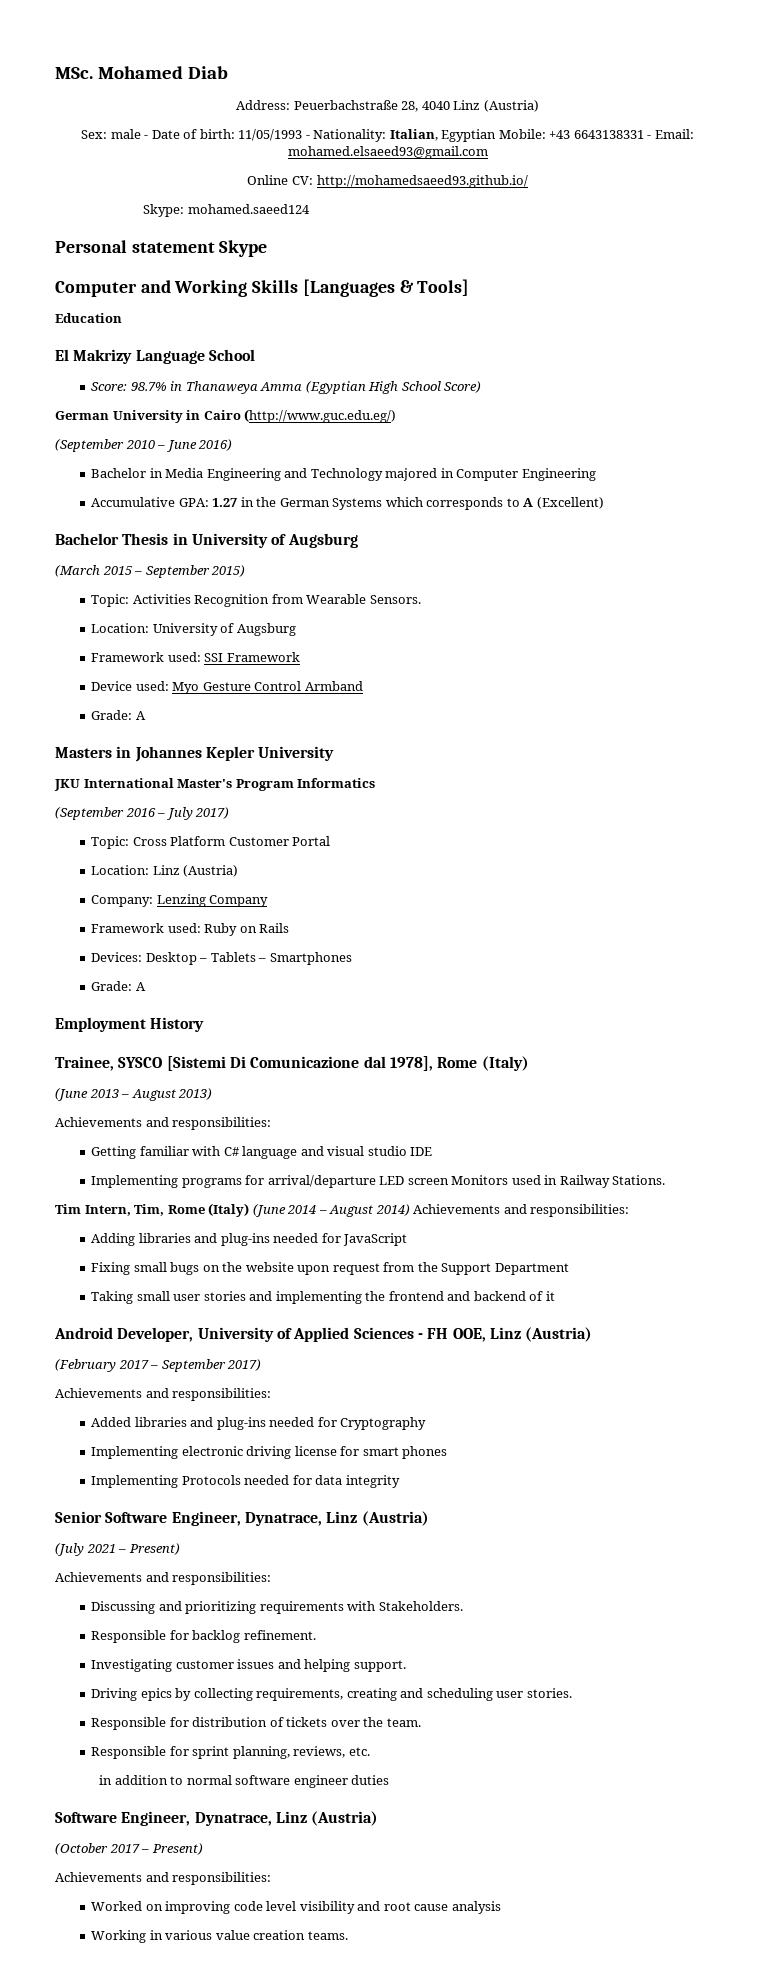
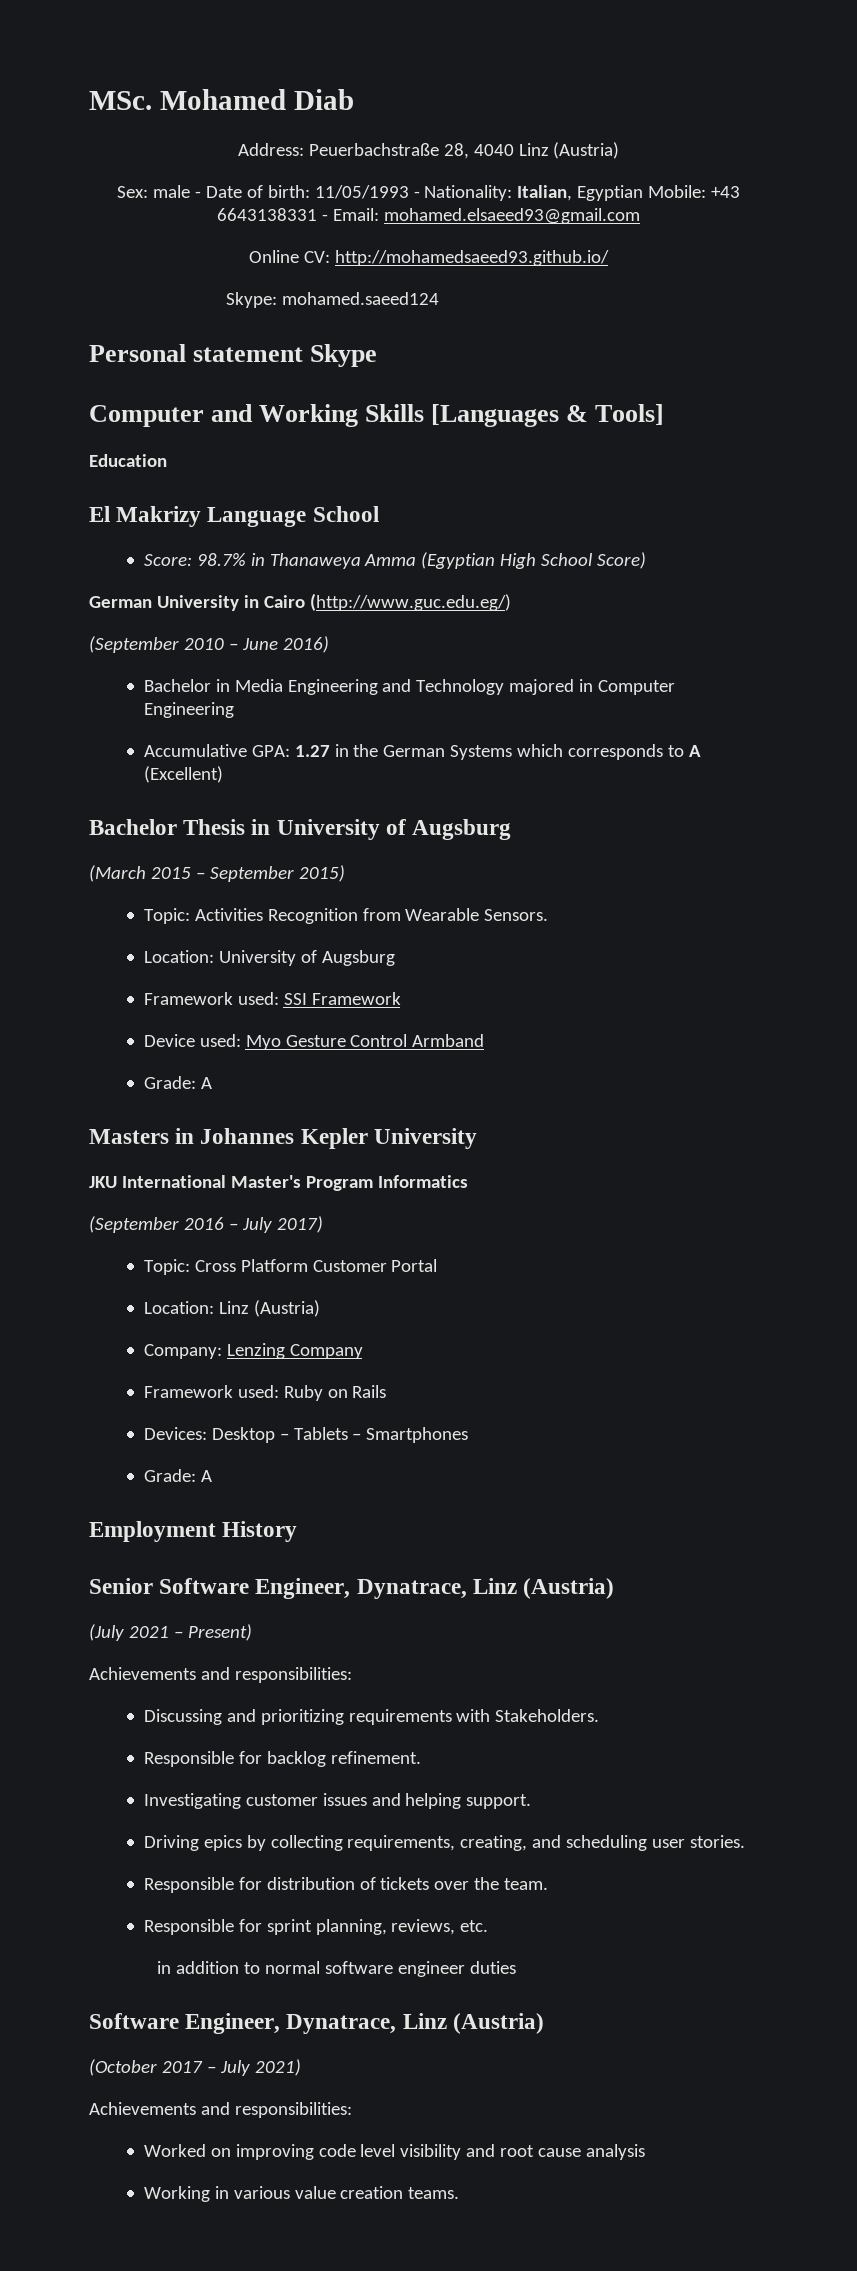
- Trainee, SYSCO [Sistemi Di Comunicazione dal 1978], Rome (Italy)
- (June 2013 – August 2013)
- Achievements and responsibilities:
- Getting familiar with C# language and visual studio IDE
- Implementing programs for arrival/departure LED screen Monitors used in Railway Stations.
- Tim Intern, Tim, Rome (Italy) (June 2014 – August 2014) Achievements and responsibilities:
- Adding libraries and plug-ins needed for JavaScript
- Fixing small bugs on the website upon request from the Support Department
- Taking small user stories and implementing the frontend and backend of it
- Android Developer, University of Applied Sciences - FH OOE, Linz (Austria)
- (February 2017 – September 2017)
- Achievements and responsibilities:
- Added libraries and plug-ins needed for Cryptography
- Implementing electronic driving license for smart phones
- Implementing Protocols needed for data integrity
- Driving epics by collecting requirements, creating and scheduling user stories.
+ Driving epics by collecting requirements, creating, and scheduling user stories.
- (October 2017 – Present)
+ (October 2017 – July 2021)

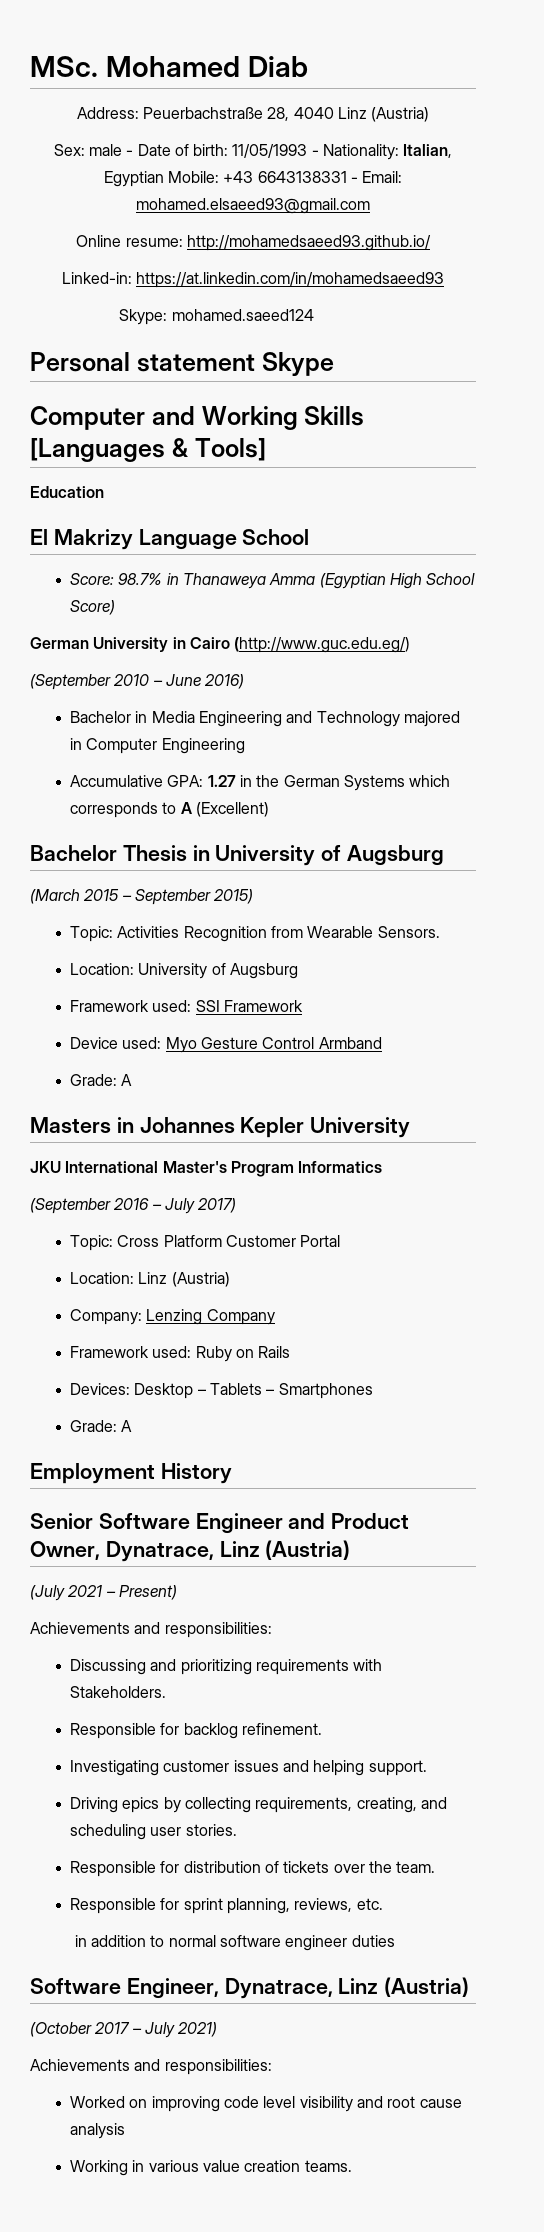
- Online CV: http://mohamedsaeed93.github.io/
+ Online resume: http://mohamedsaeed93.github.io/
+ Linked-in: https://at.linkedin.com/in/mohamedsaeed93
- Senior Software Engineer, Dynatrace, Linz (Austria)
+ Senior Software Engineer and Product Owner, Dynatrace, Linz (Austria)

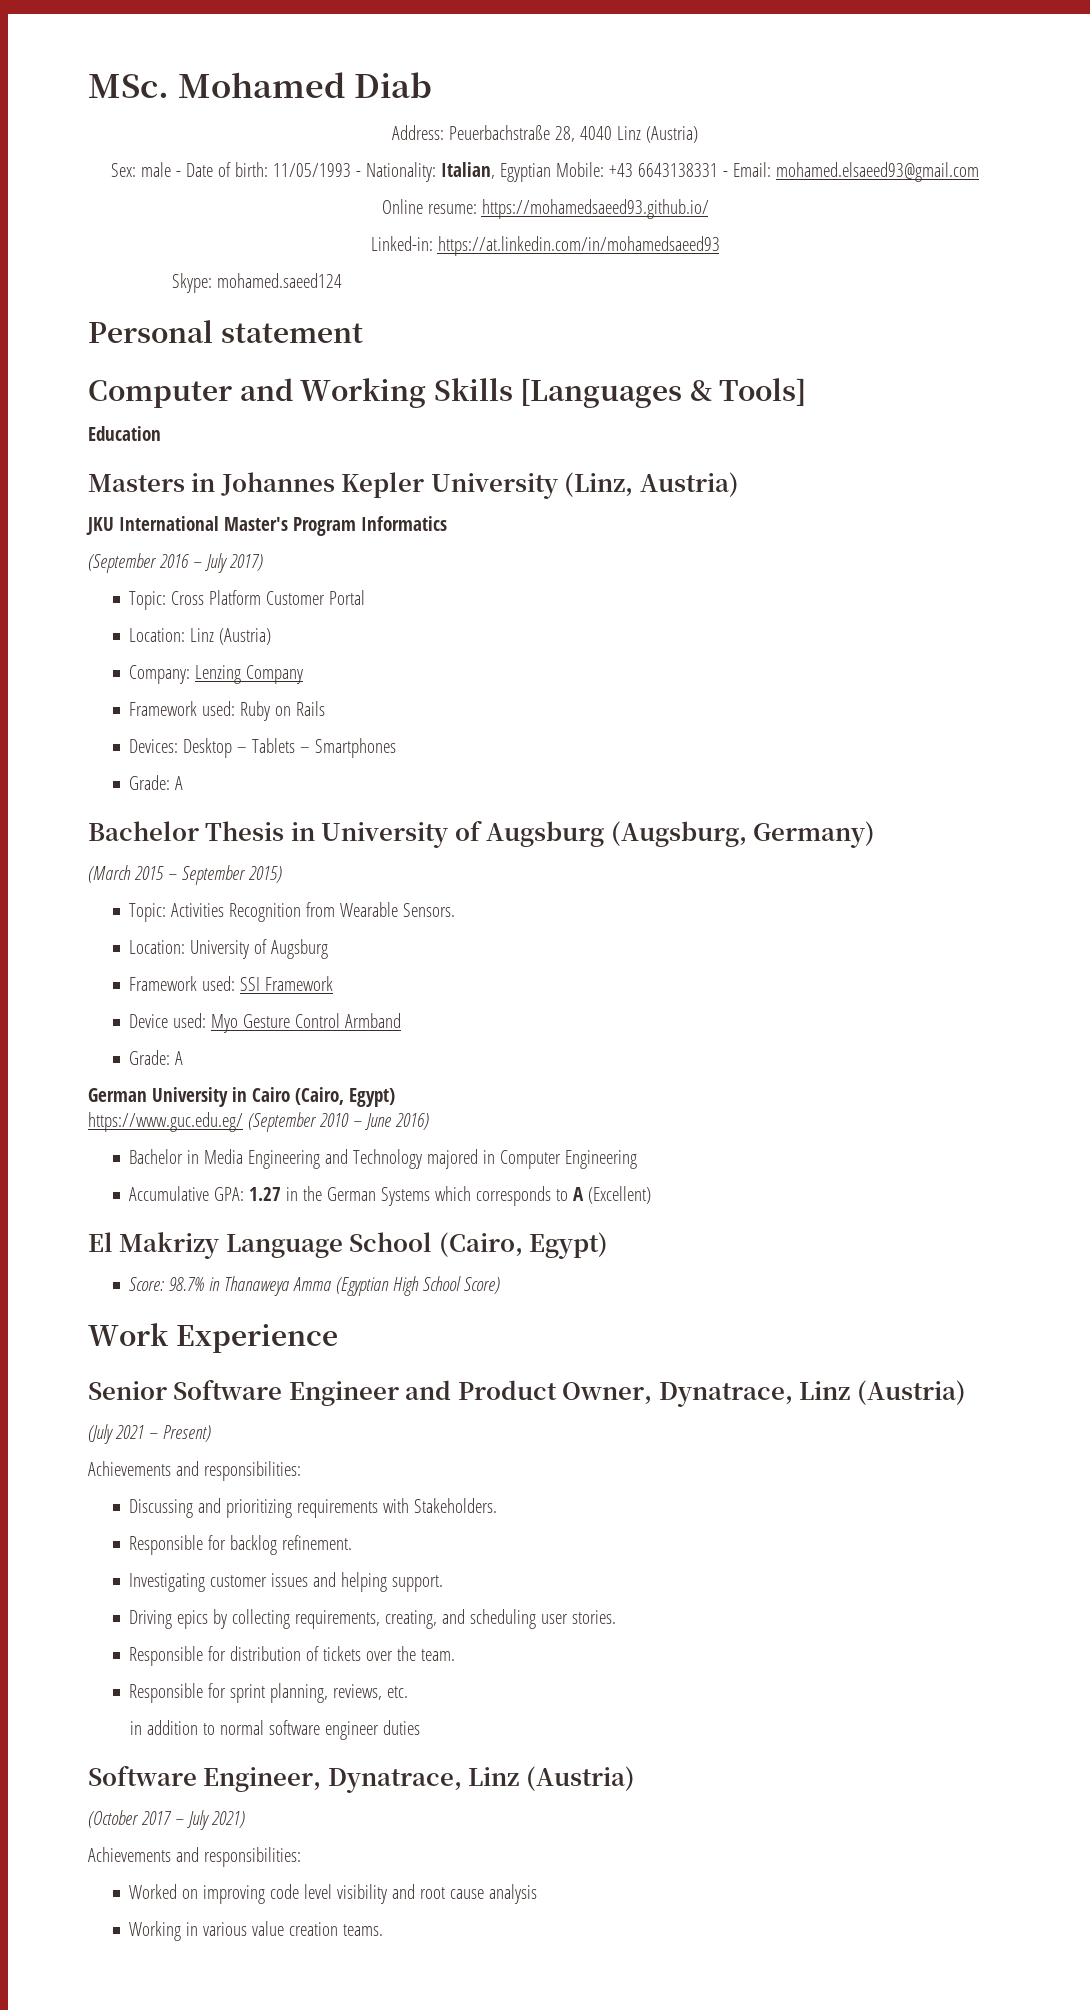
- Online resume: http://mohamedsaeed93.github.io/
+ Online resume: https://mohamedsaeed93.github.io/
- Personal statement Skype
+ Personal statement
- El Makrizy Language School
- Score: 98.7% in Thanaweya Amma (Egyptian High School Score)
- German University in Cairo (http://www.guc.edu.eg/)
- (September 2010 – June 2016)
- Bachelor in Media Engineering and Technology majored in Computer Engineering
- Accumulative GPA: 1.27 in the German Systems which corresponds to A (Excellent)
- Bachelor Thesis in University of Augsburg
- (March 2015 – September 2015)
- Topic: Activities Recognition from Wearable Sensors.
- Location: University of Augsburg
- Framework used: SSI Framework
- Device used: Myo Gesture Control Armband
- Grade: A
- Masters in Johannes Kepler University
+ Masters in Johannes Kepler University (Linz, Austria)
- Employment History
+ Bachelor Thesis in University of Augsburg (Augsburg, Germany)
+ (March 2015 – September 2015)
+ Topic: Activities Recognition from Wearable Sensors.
+ Location: University of Augsburg
+ Framework used: SSI Framework
+ Device used: Myo Gesture Control Armband
+ Grade: A
+ German University in Cairo (Cairo, Egypt)
+ https://www.guc.edu.eg/ (September 2010 – June 2016)
+ Bachelor in Media Engineering and Technology majored in Computer Engineering
+ Accumulative GPA: 1.27 in the German Systems which corresponds to A (Excellent)
+ El Makrizy Language School (Cairo, Egypt)
+ Score: 98.7% in Thanaweya Amma (Egyptian High School Score)
+ Work Experience

